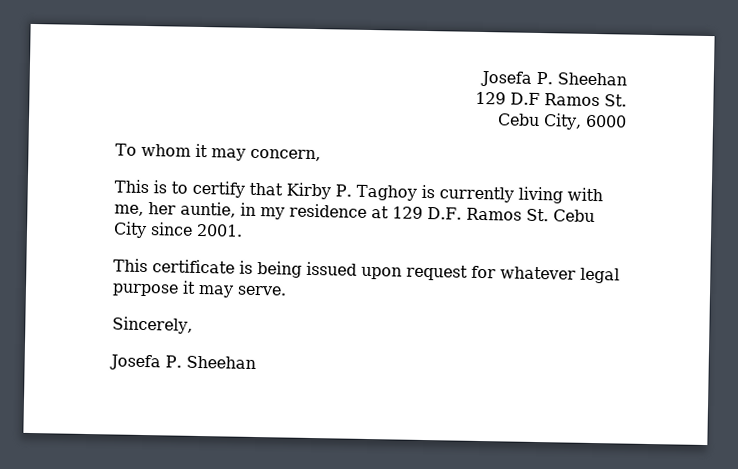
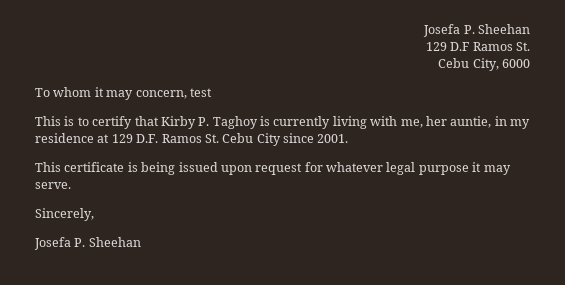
- To whom it may concern,
+ To whom it may concern, test

